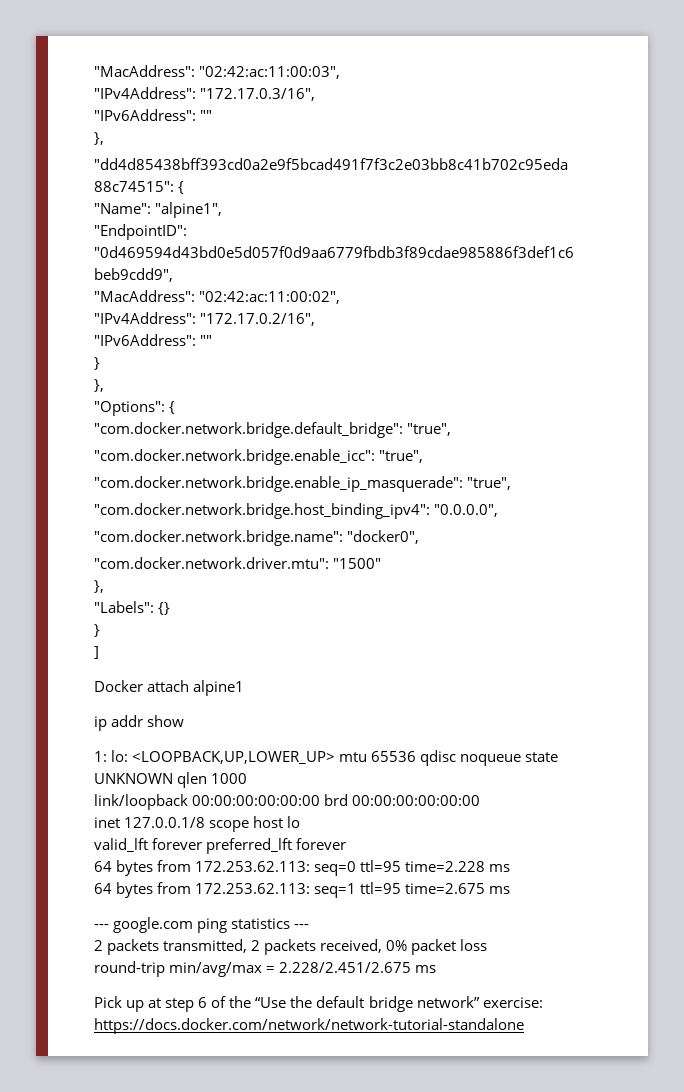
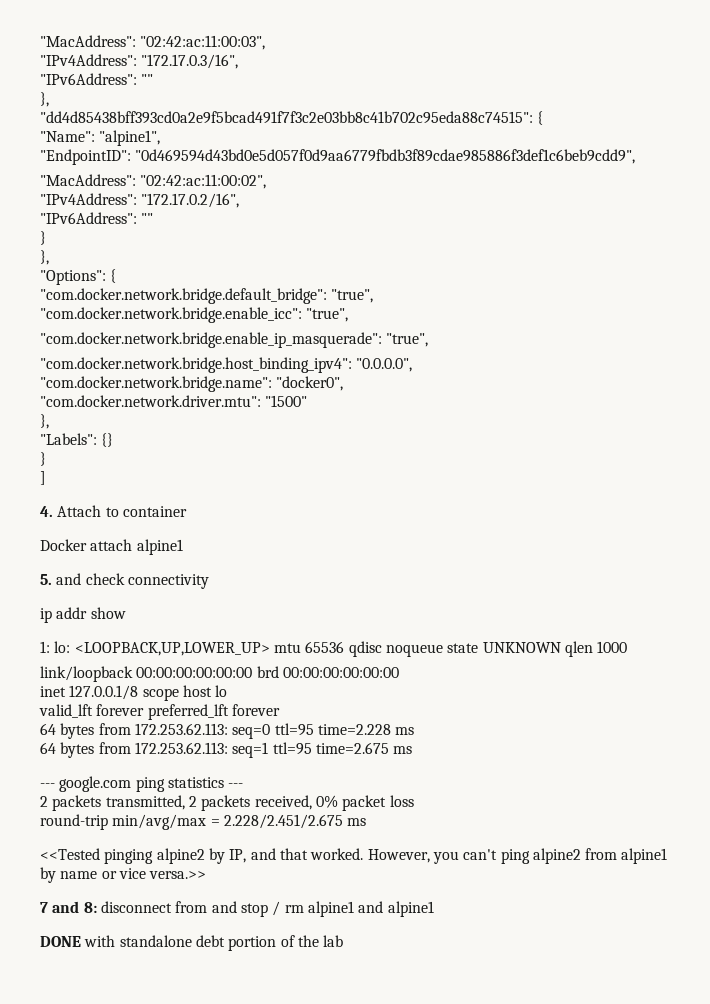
+ 4. Attach to container
+ 5. and check connectivity
- Pick up at step 6 of the “Use the default bridge network” exercise: https://docs.docker.com/network/network-tutorial-standalone
+ <<Tested pinging alpine2 by IP, and that worked. However, you can't ping alpine2 from alpine1 by name or vice versa.>>
+ 7 and 8: disconnect from and stop / rm alpine1 and alpine1
+ DONE with standalone debt portion of the lab

